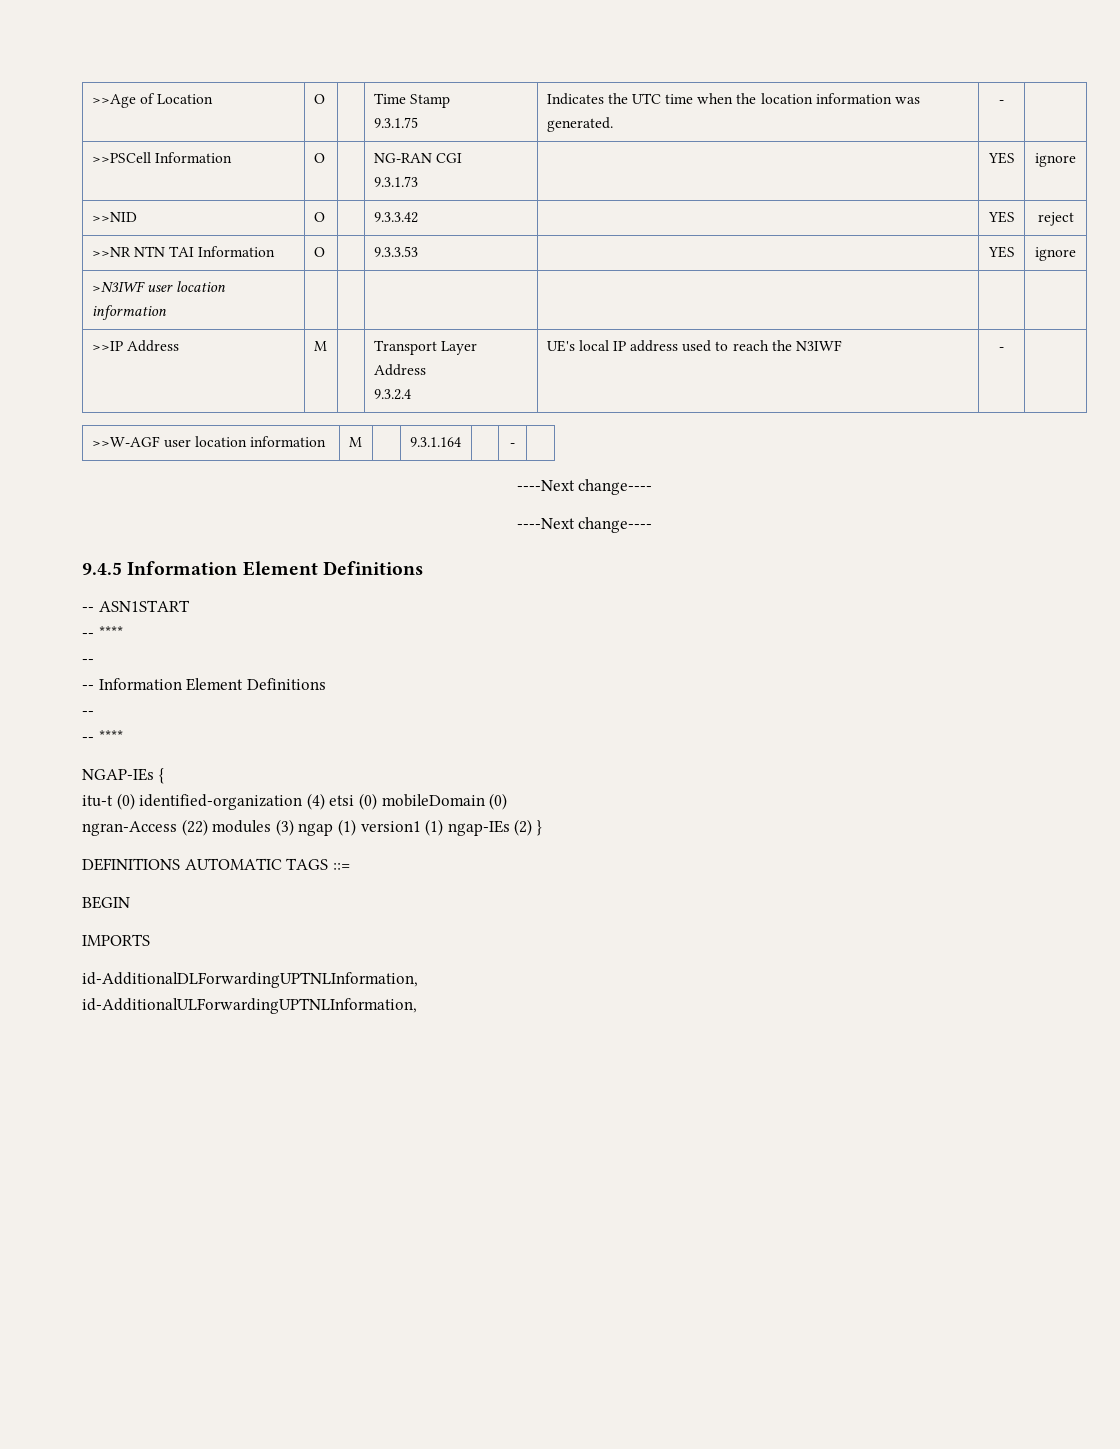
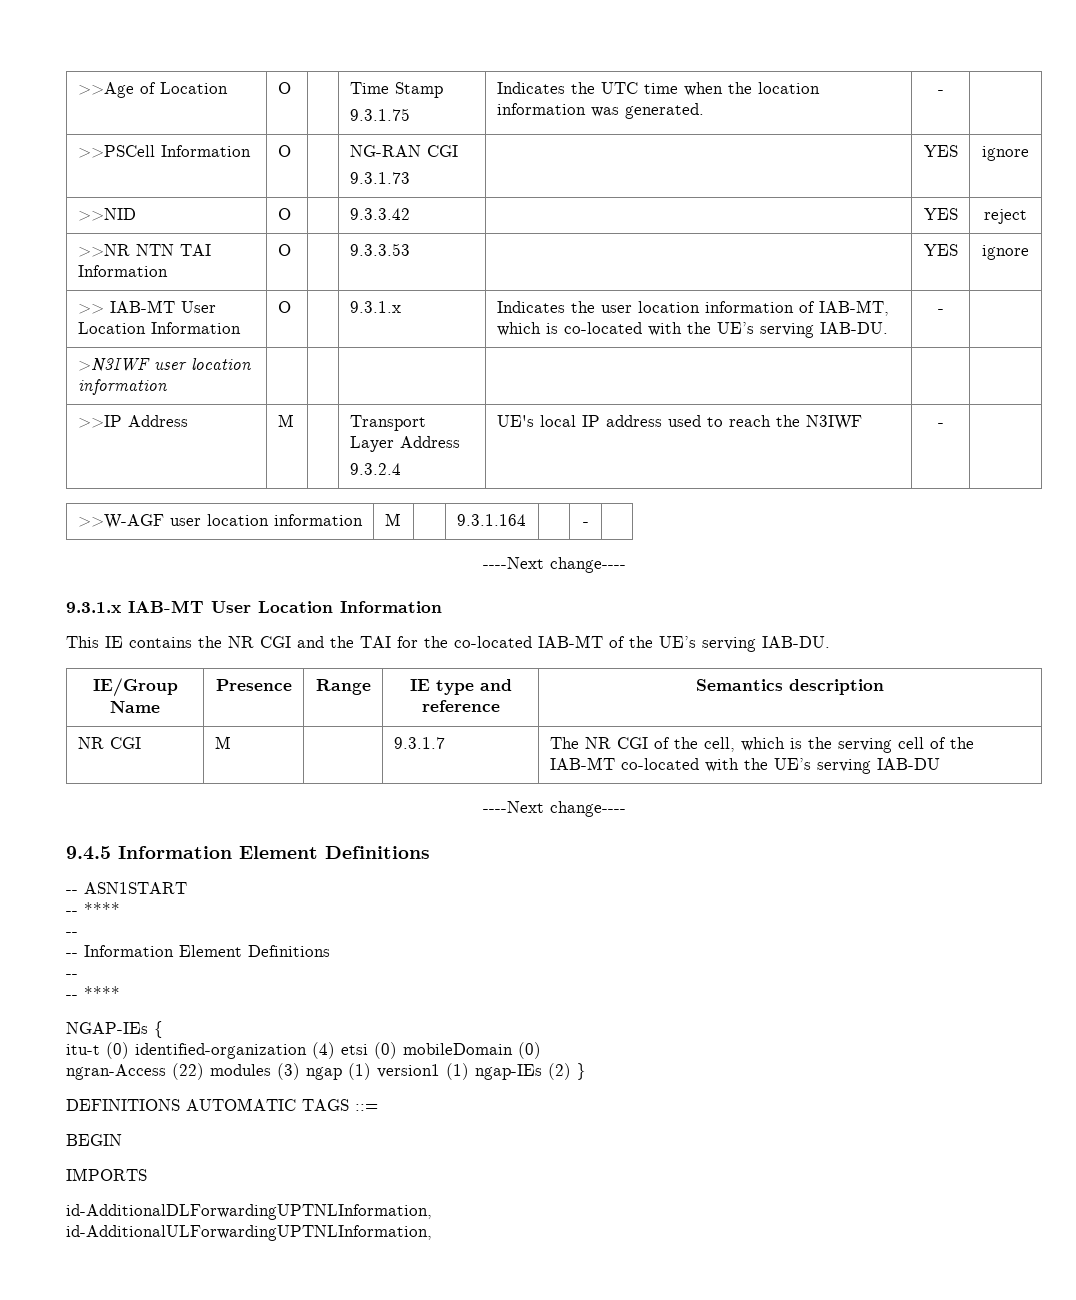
+ >> IAB-MT User Location Information | O | | 9.3.1.x | Indicates the user location information of IAB-MT, which is co-located with the UE’s serving IAB-DU. | - |
+ 9.3.1.x IAB-MT User Location Information
+ This IE contains the NR CGI and the TAI for the co-located IAB-MT of the UE’s serving IAB-DU.
+ IE/Group Name | Presence | Range | IE type and reference | Semantics description
+ NR CGI | M | | 9.3.1.7 | The NR CGI of the cell, which is the serving cell of the IAB-MT co-located with the UE’s serving IAB-DU

